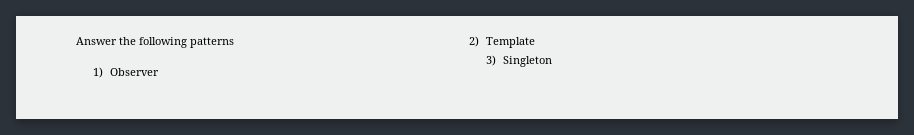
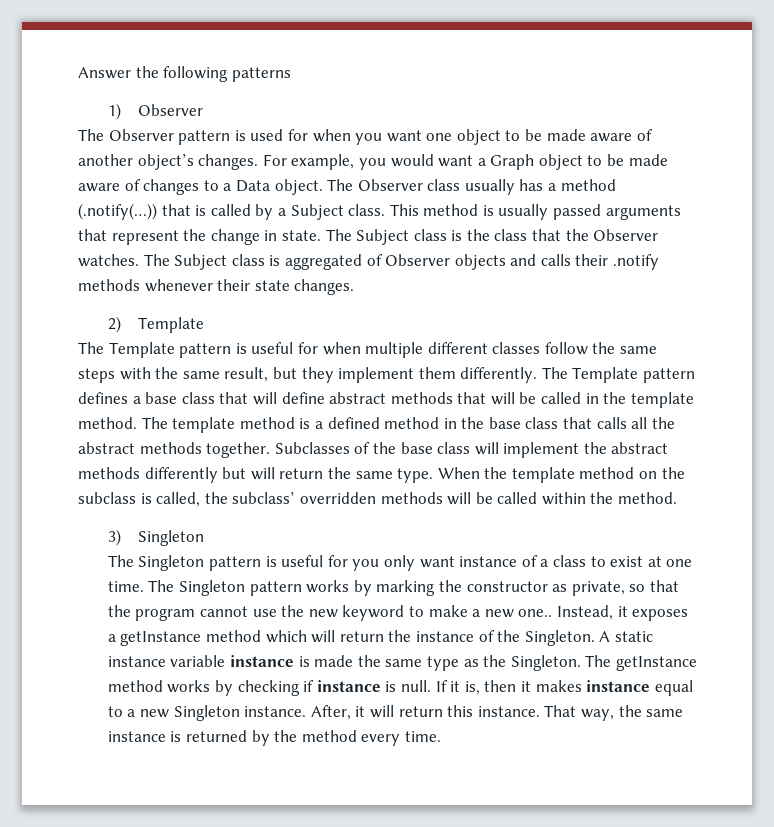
+ The Observer pattern is used for when you want one object to be made aware of another object’s changes. For example, you would want a Graph object to be made aware of changes to a Data object. The Observer class usually has a method (.notify(…)) that is called by a Subject class. This method is usually passed arguments that represent the change in state. The Subject class is the class that the Observer watches. The Subject class is aggregated of Observer objects and calls their .notify methods whenever their state changes.
  2) Template
+ The Template pattern is useful for when multiple different classes follow the same steps with the same result, but they implement them differently. The Template pattern defines a base class that will define abstract methods that will be called in the template method. The template method is a defined method in the base class that calls all the abstract methods together. Subclasses of the base class will implement the abstract methods differently but will return the same type. When the template method on the subclass is called, the subclass’ overridden methods will be called within the method.
  3) Singleton
+ The Singleton pattern is useful for you only want instance of a class to exist at one time. The Singleton pattern works by marking the constructor as private, so that the program cannot use the new keyword to make a new one.. Instead, it exposes a getInstance method which will return the instance of the Singleton. A static instance variable instance is made the same type as the Singleton. The getInstance method works by checking if instance is null. If it is, then it makes instance equal to a new Singleton instance. After, it will return this instance. That way, the same instance is returned by the method every time.

